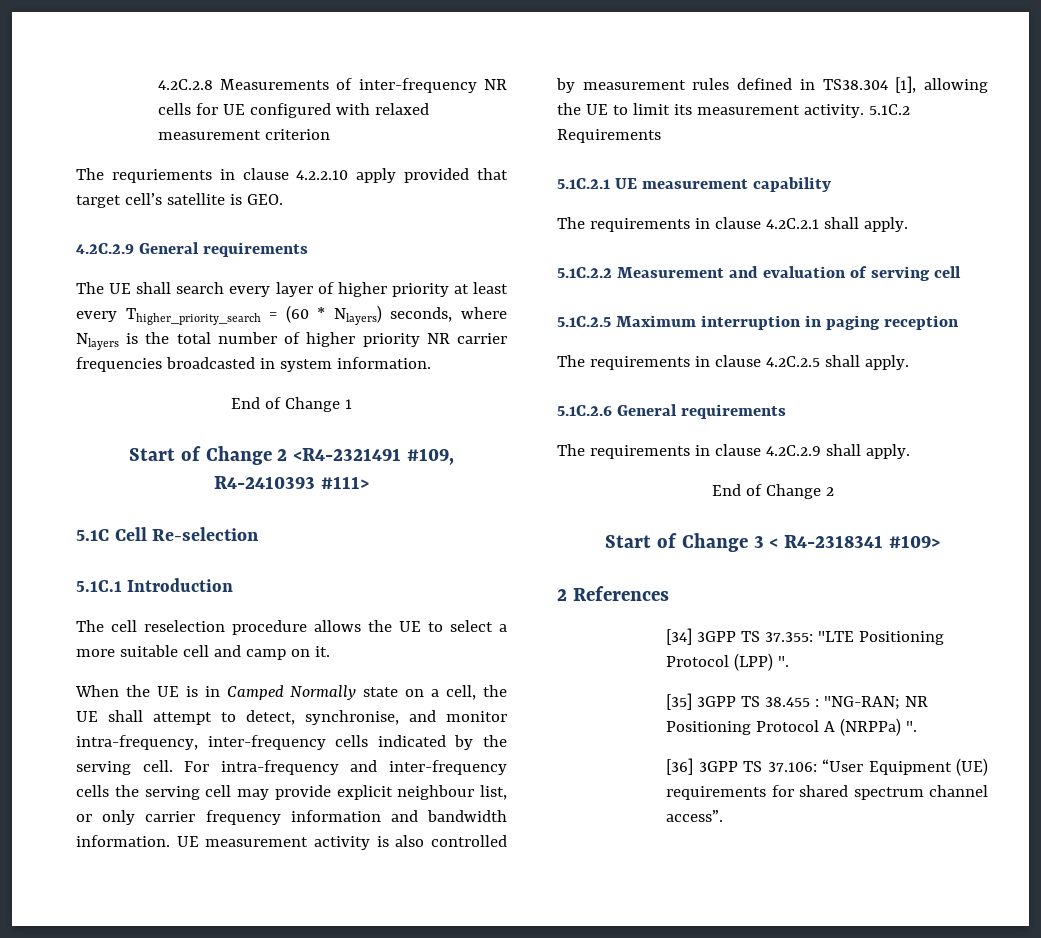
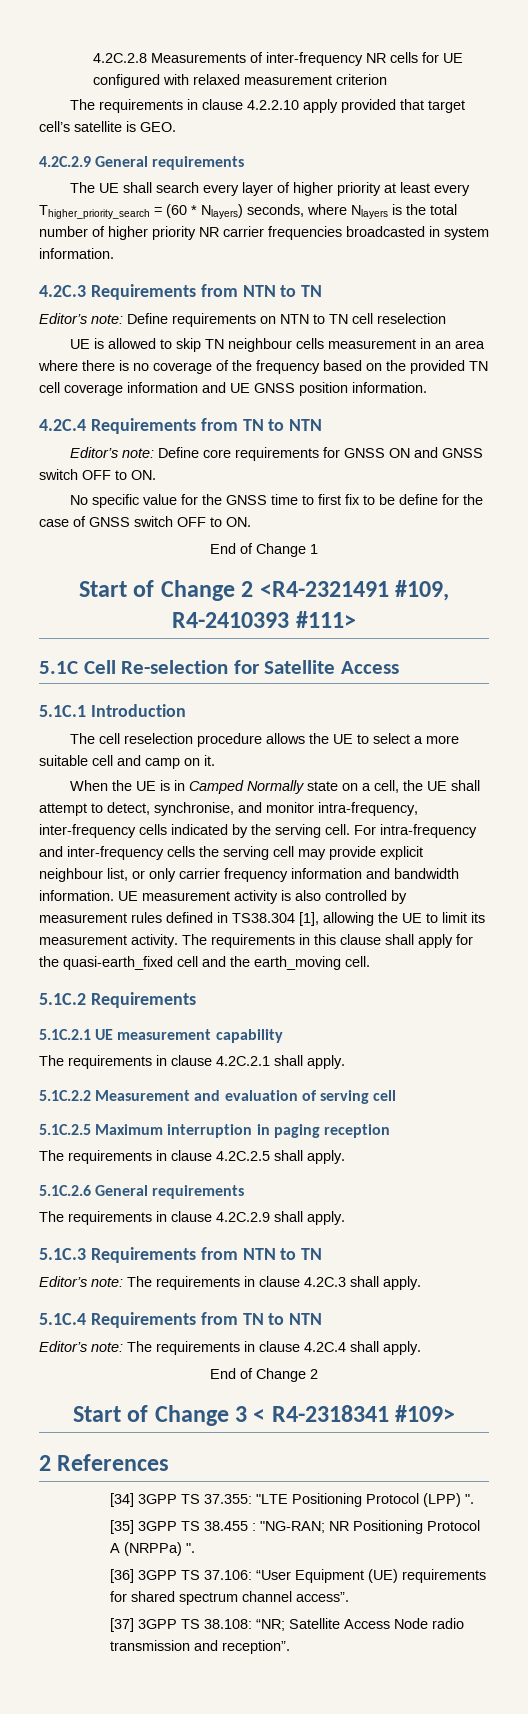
- The requriements in clause 4.2.2.10 apply provided that target cell’s satellite is GEO.
+ The requirements in clause 4.2.2.10 apply provided that target cell’s satellite is GEO.
+ 4.2C.3 Requirements from NTN to TN
+ Editor’s note: Define requirements on NTN to TN cell reselection
+ UE is allowed to skip TN neighbour cells measurement in an area where there is no coverage of the frequency based on the provided TN cell coverage information and UE GNSS position information.
+ 4.2C.4 Requirements from TN to NTN
+ Editor’s note: Define core requirements for GNSS ON and GNSS switch OFF to ON.
+ No specific value for the GNSS time to first fix to be define for the case of GNSS switch OFF to ON.
- 5.1C Cell Re-selection
+ 5.1C Cell Re-selection for Satellite Access
- UE measurement activity is also controlled by measurement rules defined in TS38.304 [1], allowing the UE to limit its measurement activity. 5.1C.2 Requirements
+ UE measurement activity is also controlled by measurement rules defined in TS38.304 [1], allowing the UE to limit its measurement activity. The requirements in this clause shall apply for the quasi-earth_fixed cell and the earth_moving cell.
+ 5.1C.2 Requirements
+ 5.1C.3 Requirements from NTN to TN
+ Editor’s note: The requirements in clause 4.2C.3 shall apply.
+ 5.1C.4 Requirements from TN to NTN
+ Editor’s note: The requirements in clause 4.2C.4 shall apply.
+ [37] 3GPP TS 38.108: “NR; Satellite Access Node radio transmission and reception”.

